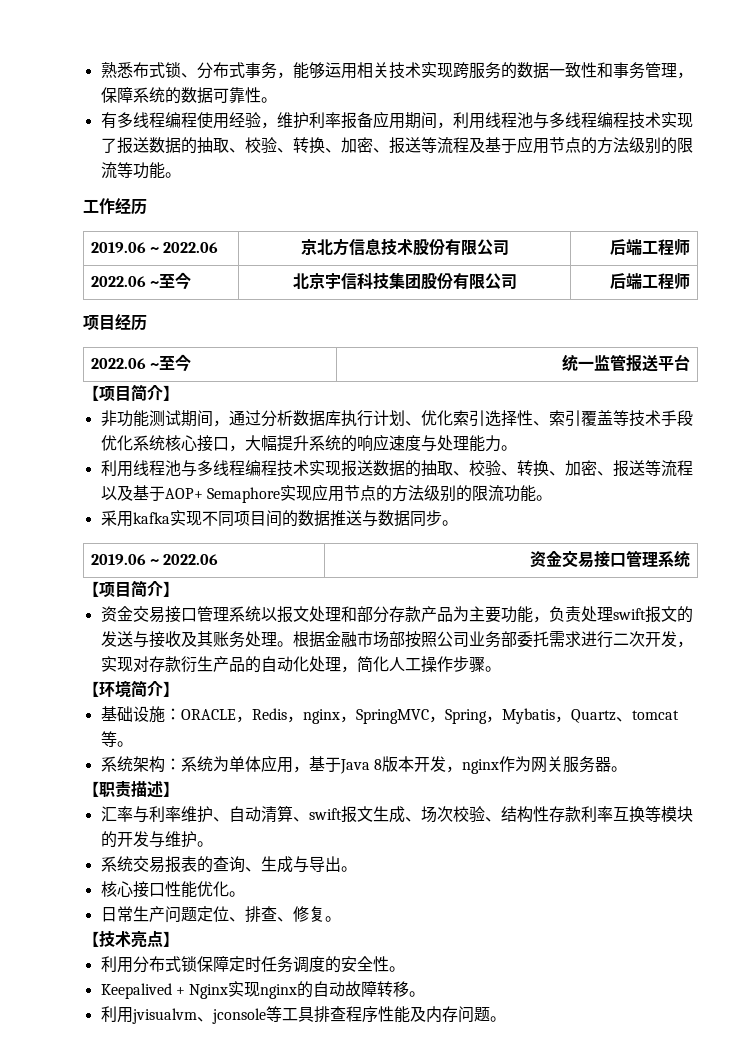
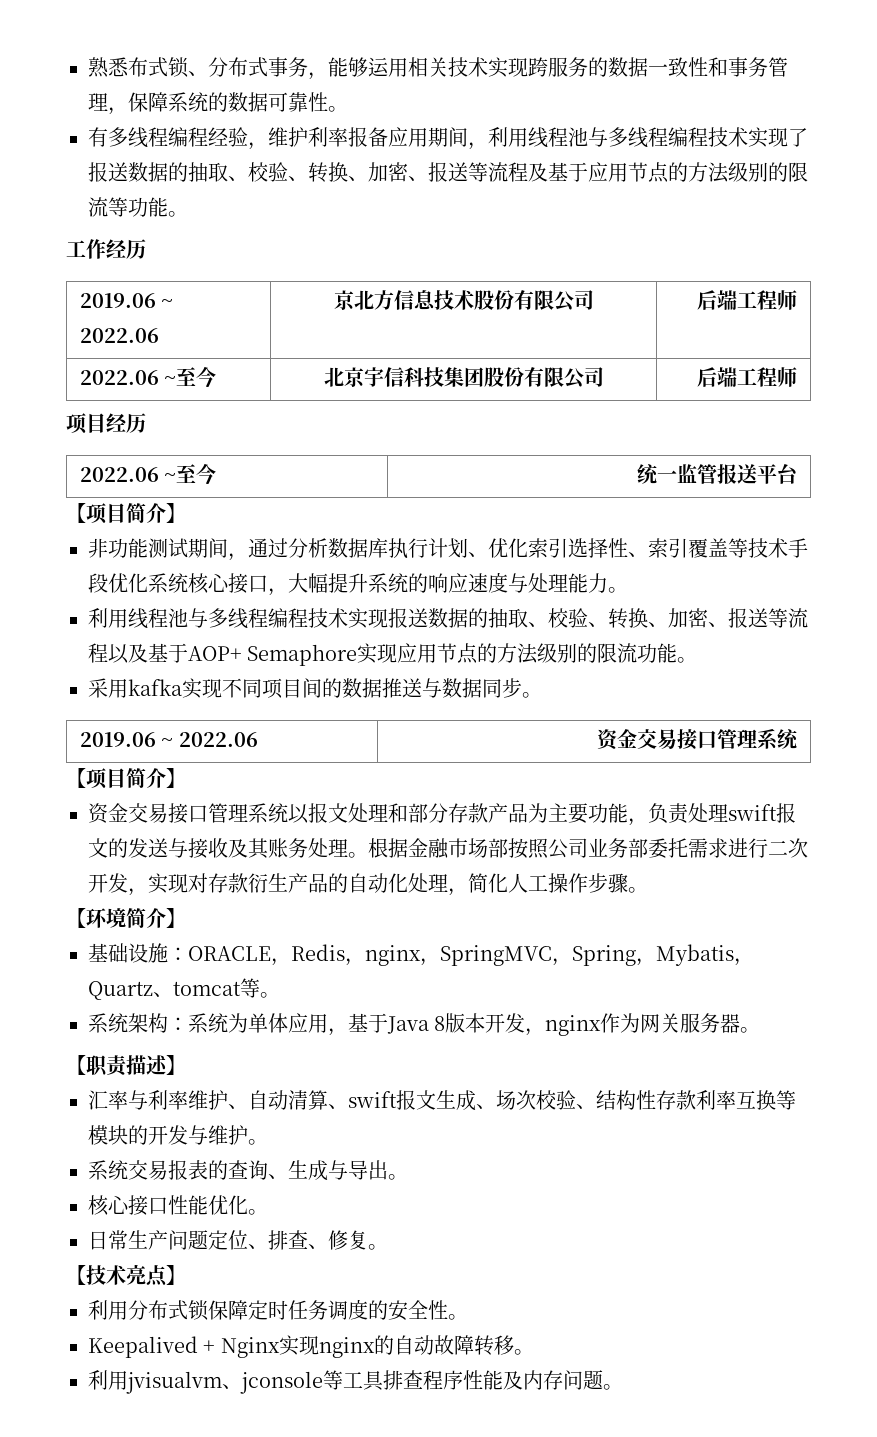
- 有多线程编程使用经验，维护利率报备应用期间，利用线程池与多线程编程技术实现了报送数据的抽取、校验、转换、加密、报送等流程及基于应用节点的方法级别的限流等功能。
+ 有多线程编程经验，维护利率报备应用期间，利用线程池与多线程编程技术实现了报送数据的抽取、校验、转换、加密、报送等流程及基于应用节点的方法级别的限流等功能。

